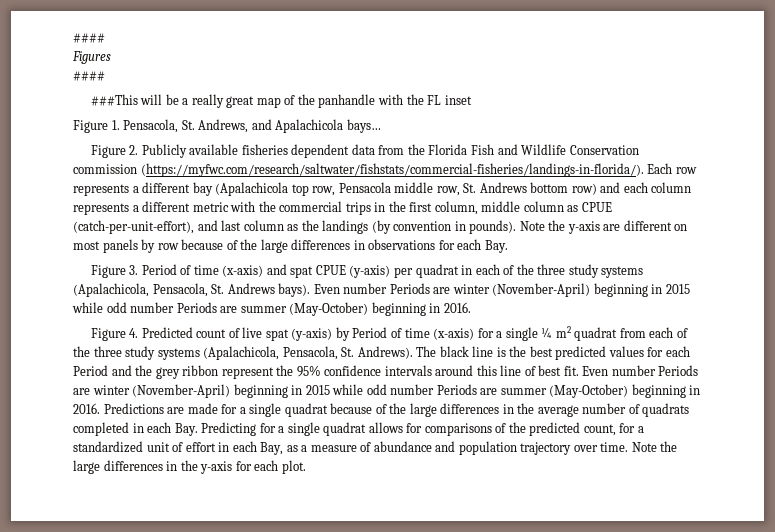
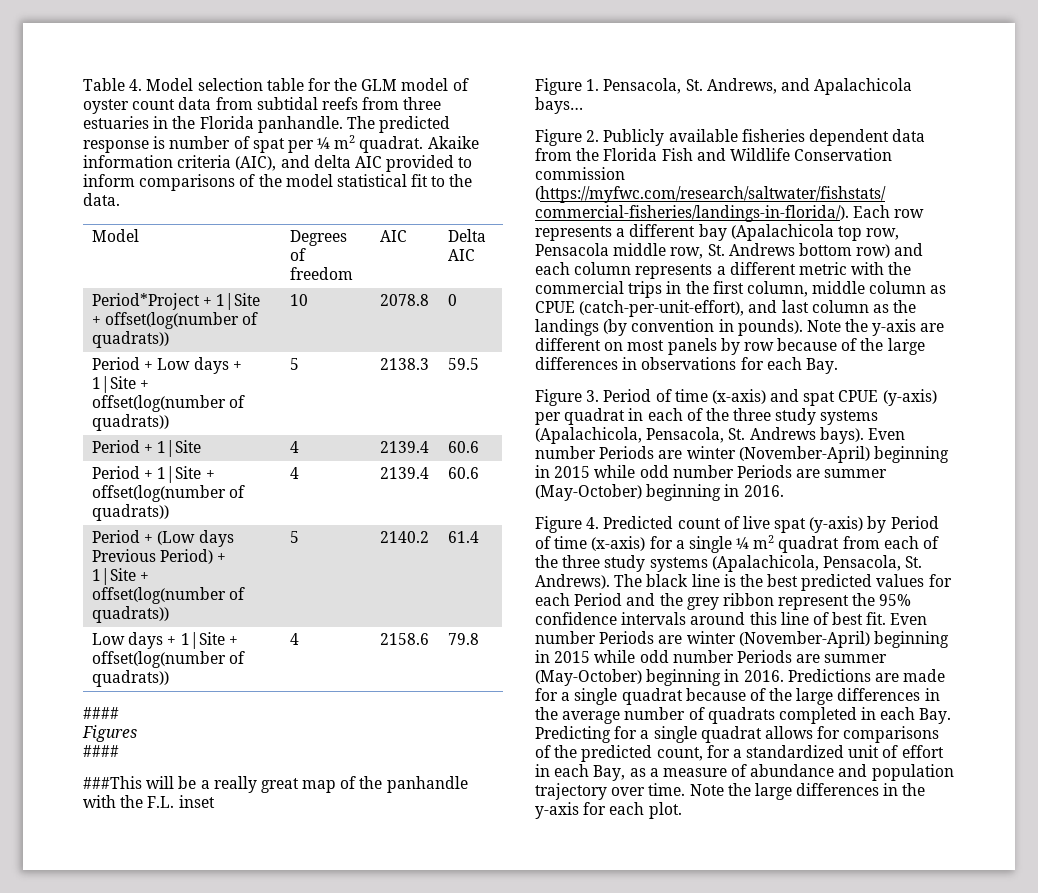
+ Table 4. Model selection table for the GLM model of oyster count data from subtidal reefs from three estuaries in the Florida panhandle. The predicted response is number of spat per ¼ m2 quadrat. Akaike information criteria (AIC), and delta AIC provided to inform comparisons of the model statistical fit to the data.
+ Model | Degrees of freedom | AIC | Delta AIC
+ Period*Project + 1|Site + offset(log(number of quadrats)) | 10 | 2078.8 | 0
+ Period + Low days + 1|Site + offset(log(number of quadrats)) | 5 | 2138.3 | 59.5
+ Period + 1|Site | 4 | 2139.4 | 60.6
+ Period + 1|Site + offset(log(number of quadrats)) | 4 | 2139.4 | 60.6
+ Period + (Low days Previous Period) + 1|Site + offset(log(number of quadrats)) | 5 | 2140.2 | 61.4
+ Low days + 1|Site + offset(log(number of quadrats)) | 4 | 2158.6 | 79.8
- ###This will be a really great map of the panhandle with the FL inset
+ ###This will be a really great map of the panhandle with the F.L. inset

